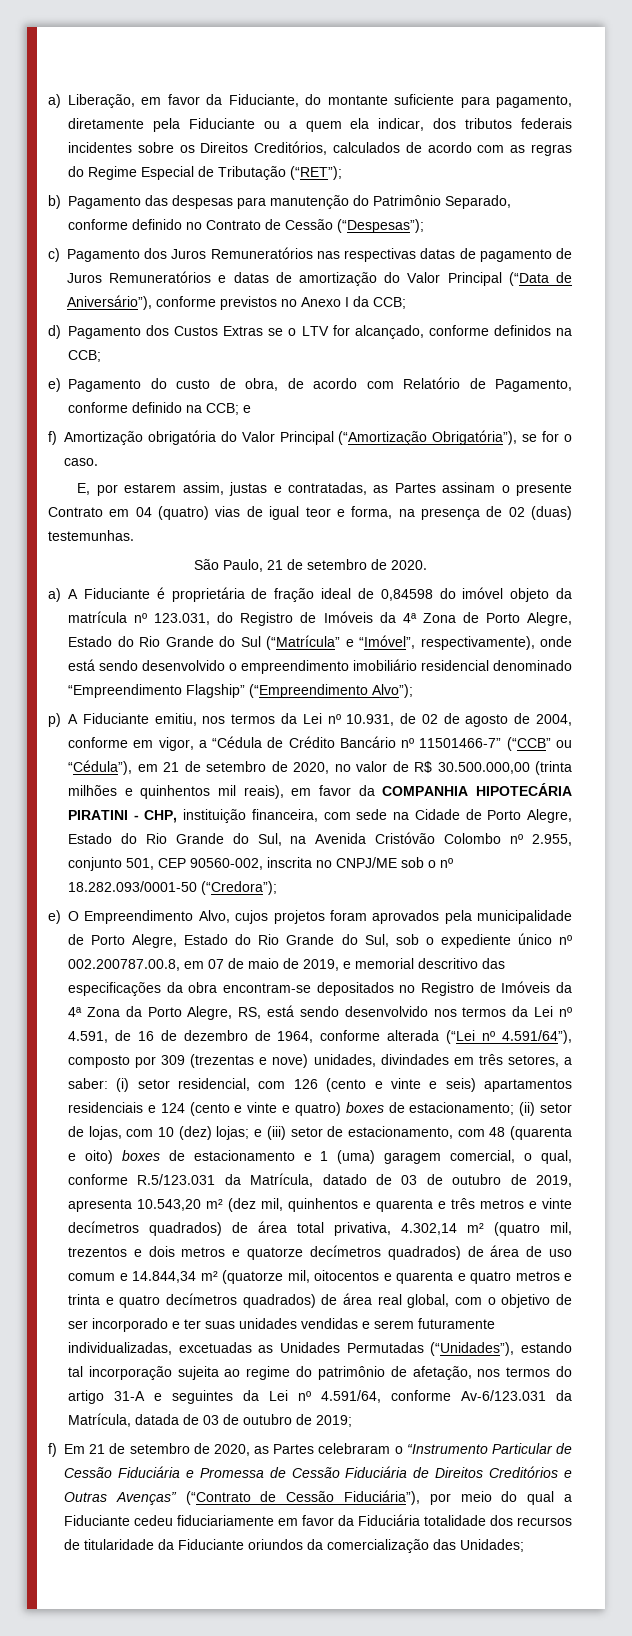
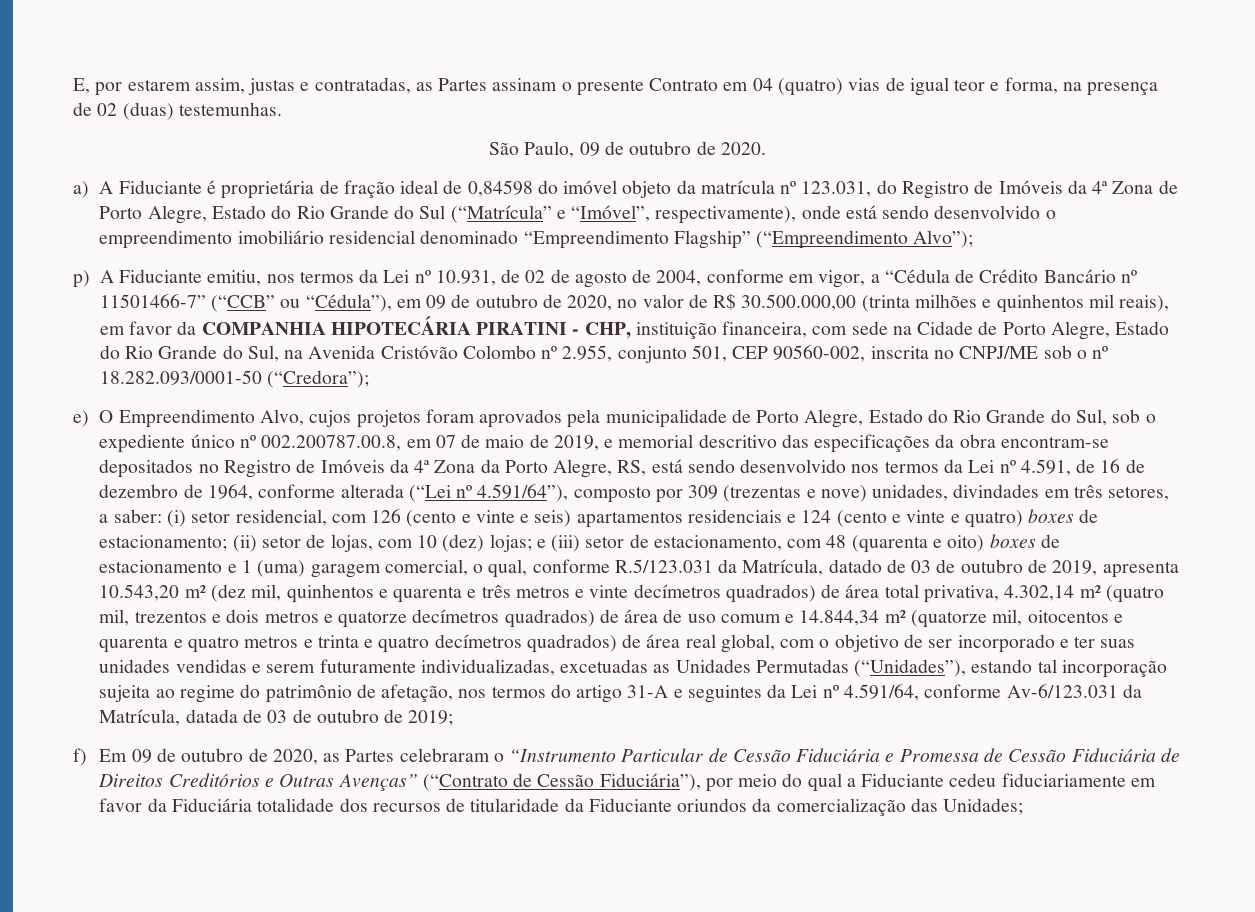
- a) Liberação, em favor da Fiduciante, do montante suficiente para pagamento, diretamente pela Fiduciante ou a quem ela indicar, dos tributos federais incidentes sobre os Direitos Creditórios, calculados de acordo com as regras do Regime Especial de Tributação (“RET”);
- b) Pagamento das despesas para manutenção do Patrimônio Separado, conforme definido no Contrato de Cessão (“Despesas”);
- c) Pagamento dos Juros Remuneratórios nas respectivas datas de pagamento de Juros Remuneratórios e datas de amortização do Valor Principal (“Data de Aniversário”), conforme previstos no Anexo I da CCB;
- d) Pagamento dos Custos Extras se o LTV for alcançado, conforme definidos na CCB;
- e) Pagamento do custo de obra, de acordo com Relatório de Pagamento, conforme definido na CCB; e
- f) Amortização obrigatória do Valor Principal (“Amortização Obrigatória”), se for o caso.
- São Paulo, 21 de setembro de 2020.
+ São Paulo, 09 de outubro de 2020.
- p) A Fiduciante emitiu, nos termos da Lei nº 10.931, de 02 de agosto de 2004, conforme em vigor, a “Cédula de Crédito Bancário nº 11501466-7” (“CCB” ou “Cédula”), em 21 de setembro de 2020, no valor de R$ 30.500.000,00 (trinta milhões e quinhentos mil reais), em favor da COMPANHIA HIPOTECÁRIA PIRATINI - CHP, instituição financeira, com sede na Cidade de Porto Alegre, Estado do Rio Grande do Sul, na Avenida Cristóvão Colombo nº 2.955, conjunto 501, CEP 90560-002, inscrita no CNPJ/ME sob o nº 18.282.093/0001-50 (“Credora”);
+ p) A Fiduciante emitiu, nos termos da Lei nº 10.931, de 02 de agosto de 2004, conforme em vigor, a “Cédula de Crédito Bancário nº 11501466-7” (“CCB” ou “Cédula”), em 09 de outubro de 2020, no valor de R$ 30.500.000,00 (trinta milhões e quinhentos mil reais), em favor da COMPANHIA HIPOTECÁRIA PIRATINI - CHP, instituição financeira, com sede na Cidade de Porto Alegre, Estado do Rio Grande do Sul, na Avenida Cristóvão Colombo nº 2.955, conjunto 501, CEP 90560-002, inscrita no CNPJ/ME sob o nº 18.282.093/0001-50 (“Credora”);
- f) Em 21 de setembro de 2020, as Partes celebraram o “Instrumento Particular de Cessão Fiduciária e Promessa de Cessão Fiduciária de Direitos Creditórios e Outras Avenças” (“Contrato de Cessão Fiduciária”), por meio do qual a Fiduciante cedeu fiduciariamente em favor da Fiduciária totalidade dos recursos de titularidade da Fiduciante oriundos da comercialização das Unidades;
+ f) Em 09 de outubro de 2020, as Partes celebraram o “Instrumento Particular de Cessão Fiduciária e Promessa de Cessão Fiduciária de Direitos Creditórios e Outras Avenças” (“Contrato de Cessão Fiduciária”), por meio do qual a Fiduciante cedeu fiduciariamente em favor da Fiduciária totalidade dos recursos de titularidade da Fiduciante oriundos da comercialização das Unidades;

